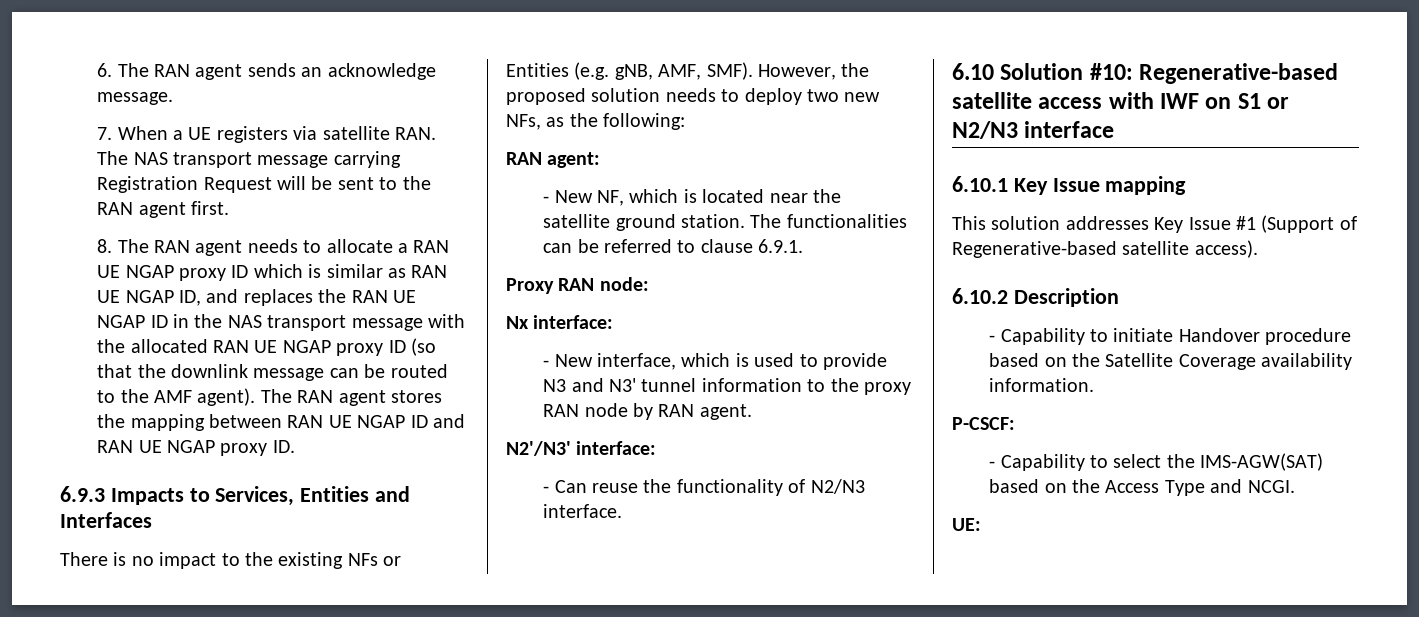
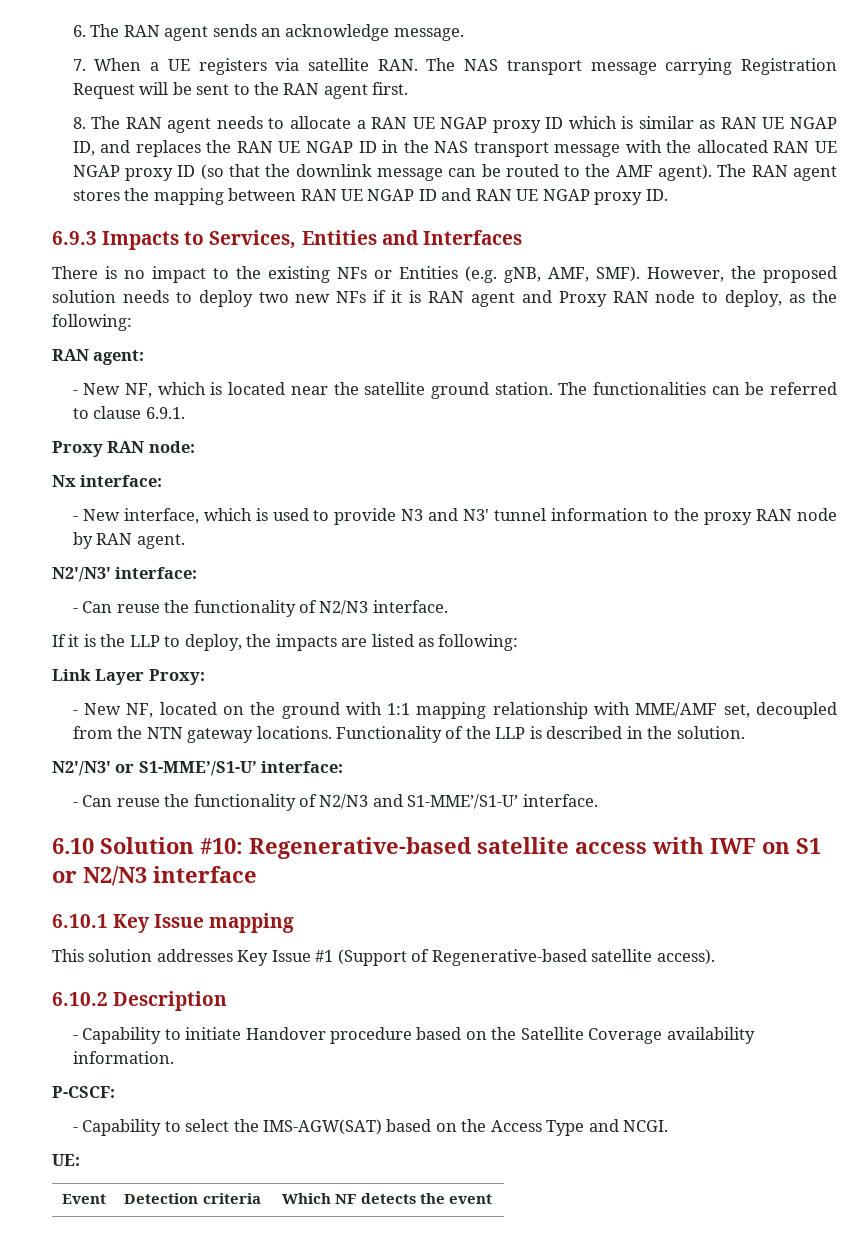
- However, the proposed solution needs to deploy two new NFs, as the following:
+ However, the proposed solution needs to deploy two new NFs if it is RAN agent and Proxy RAN node to deploy, as the following:
+ If it is the LLP to deploy, the impacts are listed as following:
+ Link Layer Proxy:
+ - New NF, located on the ground with 1:1 mapping relationship with MME/AMF set, decoupled from the NTN gateway locations. Functionality of the LLP is described in the solution.
+ N2'/N3' or S1-MME’/S1-U’ interface:
+ - Can reuse the functionality of N2/N3 and S1-MME’/S1-U’ interface.
+ Event | Detection criteria | Which NF detects the event

